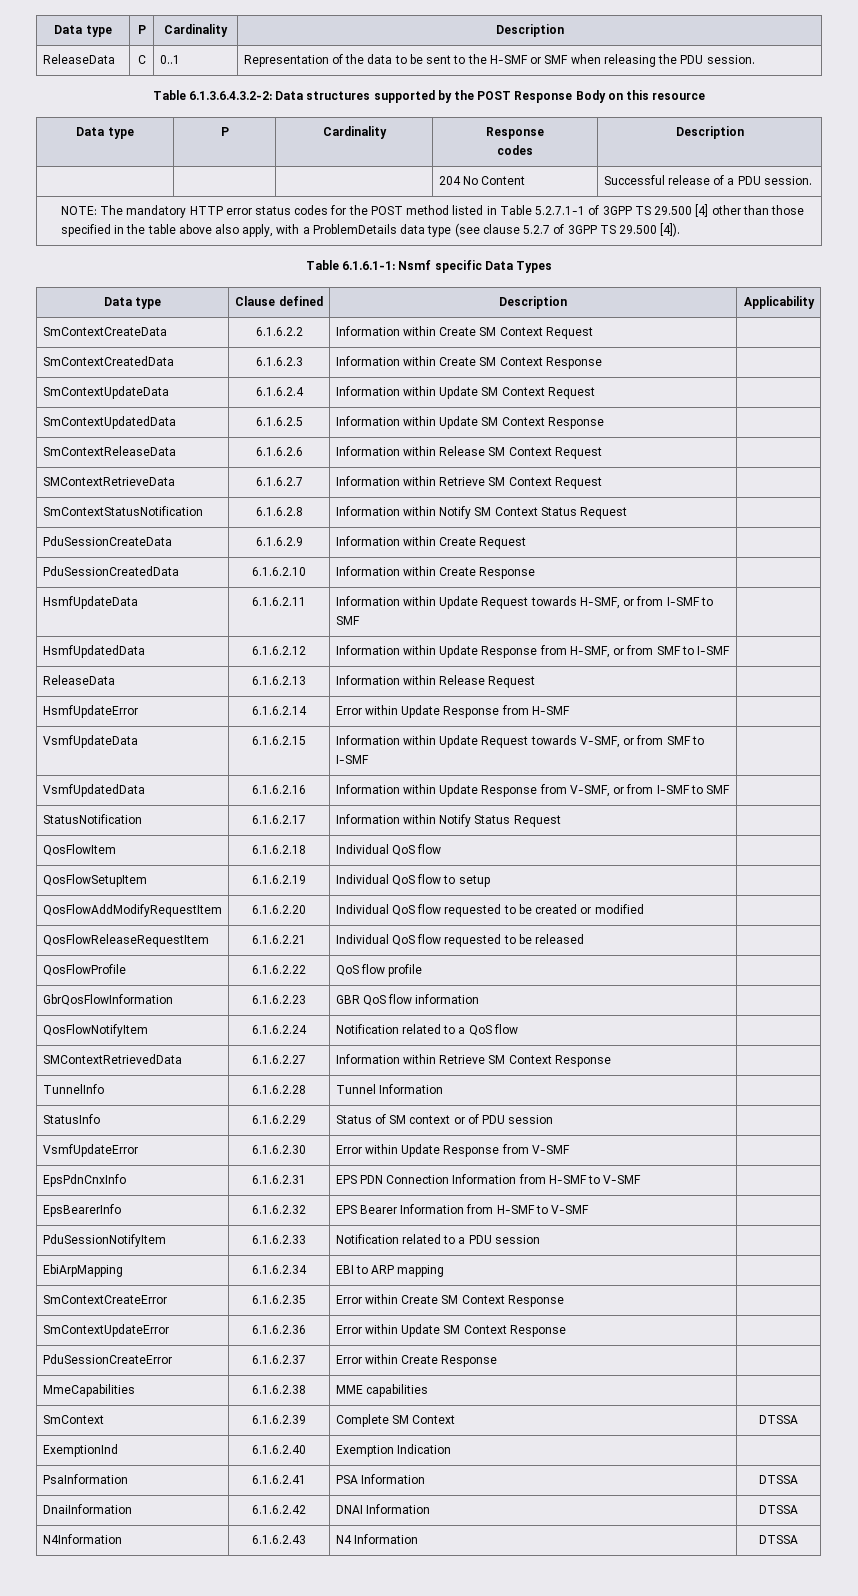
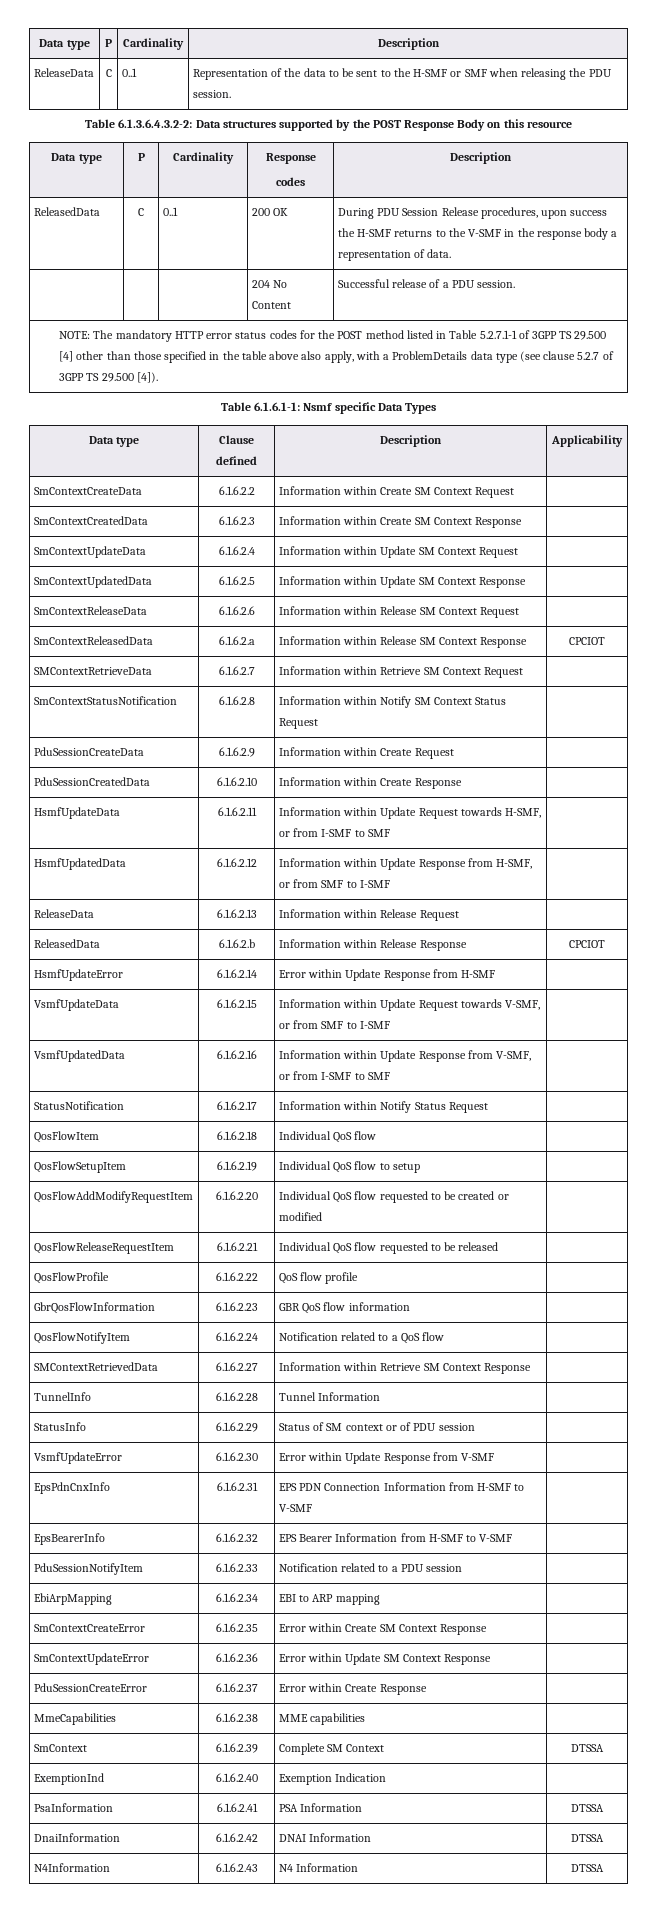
+ ReleasedData | C | 0..1 | 200 OK | During PDU Session Release procedures, upon success the H-SMF returns to the V-SMF in the response body a representation of data.
+ SmContextReleasedData | 6.1.6.2.a | Information within Release SM Context Response | CPCIOT
+ ReleasedData | 6.1.6.2.b | Information within Release Response | CPCIOT

